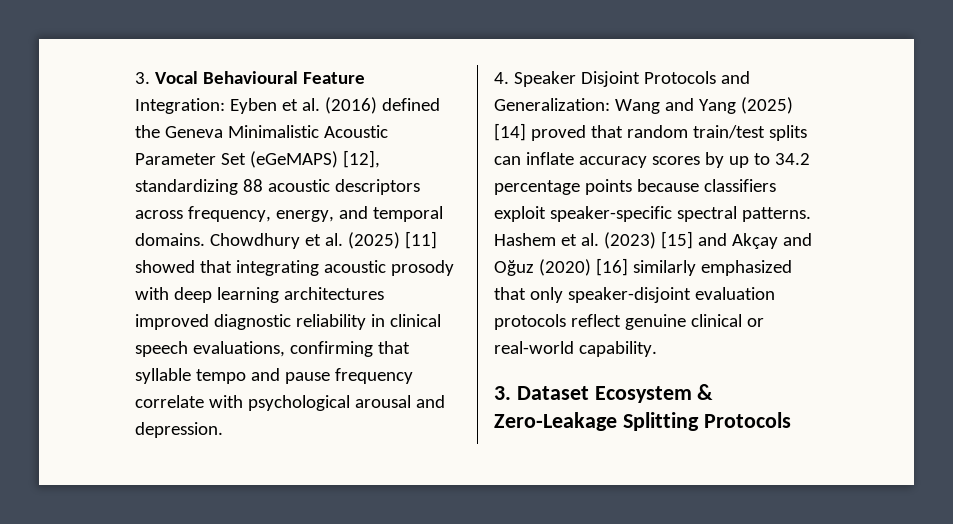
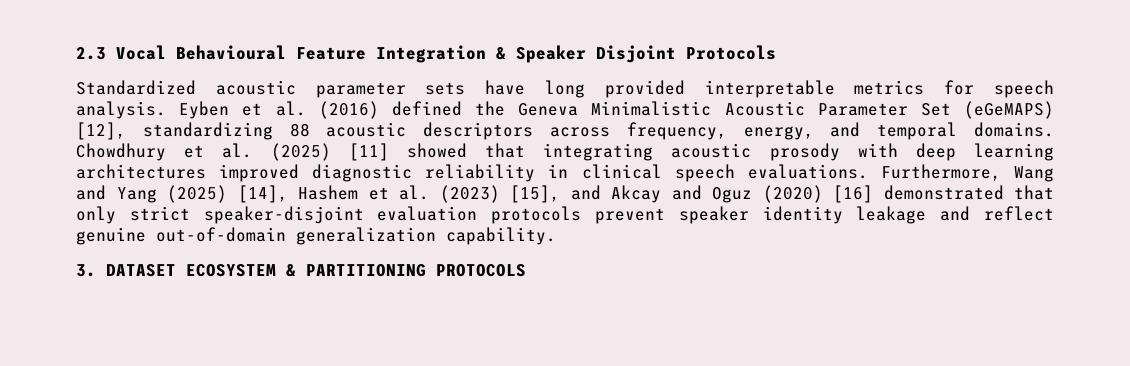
- 3. Vocal Behavioural Feature Integration: Eyben et al. (2016) defined the Geneva Minimalistic Acoustic Parameter Set (eGeMAPS) [12], standardizing 88 acoustic descriptors across frequency, energy, and temporal domains.
+ 2.3 Vocal Behavioural Feature Integration & Speaker Disjoint Protocols
+ Standardized acoustic parameter sets have long provided interpretable metrics for speech analysis. Eyben et al. (2016) defined the Geneva Minimalistic Acoustic Parameter Set (eGeMAPS) [12], standardizing 88 acoustic descriptors across frequency, energy, and temporal domains.
- Chowdhury et al. (2025) [11] showed that integrating acoustic prosody with deep learning architectures improved diagnostic reliability in clinical speech evaluations, confirming that syllable tempo and pause frequency correlate with psychological arousal and depression.
- 4. Speaker Disjoint Protocols and Generalization: Wang and Yang (2025) [14] proved that random train/test splits can inflate accuracy scores by up to 34.2 percentage points because classifiers exploit speaker-specific spectral patterns. Hashem et al. (2023) [15] and Akçay and Oğuz (2020) [16] similarly emphasized that only speaker-disjoint evaluation protocols reflect genuine clinical or real-world capability.
- 3. Dataset Ecosystem & Zero-Leakage Splitting Protocols
+ Chowdhury et al. (2025) [11] showed that integrating acoustic prosody with deep learning architectures improved diagnostic reliability in clinical speech evaluations. Furthermore, Wang and Yang (2025) [14], Hashem et al. (2023) [15], and Akcay and Oguz (2020) [16] demonstrated that only strict speaker-disjoint evaluation protocols prevent speaker identity leakage and reflect genuine out-of-domain generalization capability.
+ 3. DATASET ECOSYSTEM & PARTITIONING PROTOCOLS

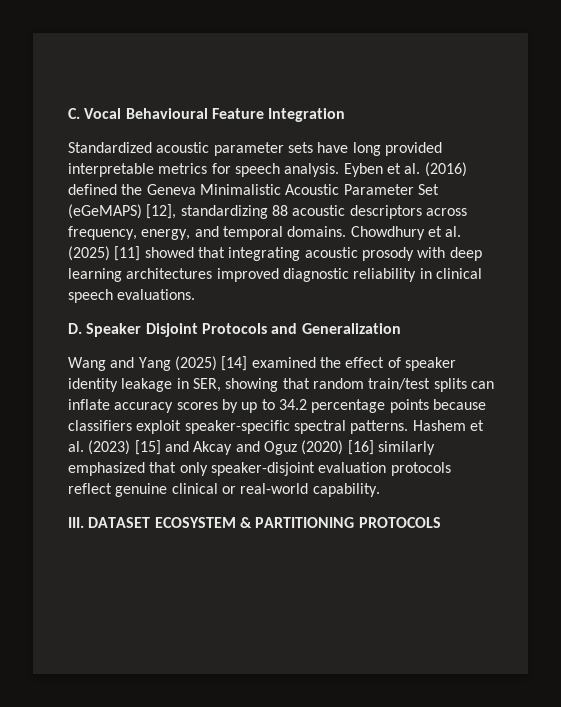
- 2.3 Vocal Behavioural Feature Integration & Speaker Disjoint Protocols
+ C. Vocal Behavioural Feature Integration
- Chowdhury et al. (2025) [11] showed that integrating acoustic prosody with deep learning architectures improved diagnostic reliability in clinical speech evaluations. Furthermore, Wang and Yang (2025) [14], Hashem et al. (2023) [15], and Akcay and Oguz (2020) [16] demonstrated that only strict speaker-disjoint evaluation protocols prevent speaker identity leakage and reflect genuine out-of-domain generalization capability.
+ Chowdhury et al. (2025) [11] showed that integrating acoustic prosody with deep learning architectures improved diagnostic reliability in clinical speech evaluations.
+ D. Speaker Disjoint Protocols and Generalization
+ Wang and Yang (2025) [14] examined the effect of speaker identity leakage in SER, showing that random train/test splits can inflate accuracy scores by up to 34.2 percentage points because classifiers exploit speaker-specific spectral patterns. Hashem et al. (2023) [15] and Akcay and Oguz (2020) [16] similarly emphasized that only speaker-disjoint evaluation protocols reflect genuine clinical or real-world capability.
- 3. DATASET ECOSYSTEM & PARTITIONING PROTOCOLS
+ III. DATASET ECOSYSTEM & PARTITIONING PROTOCOLS

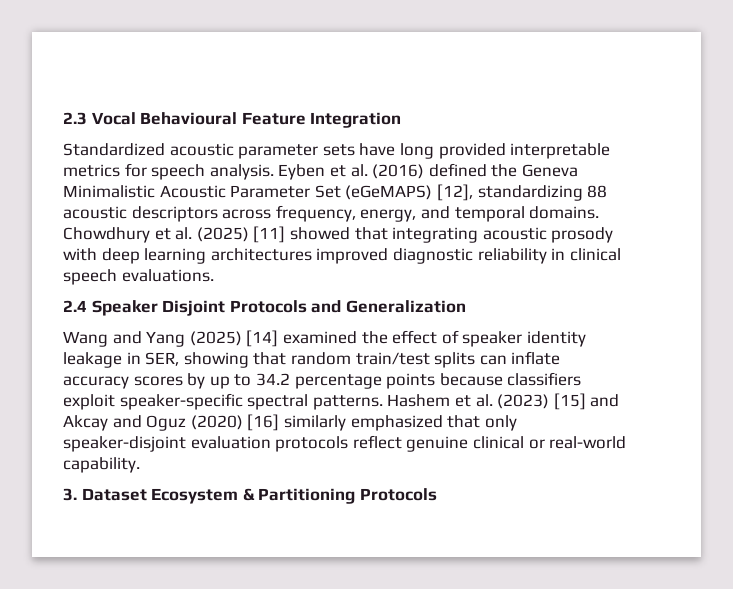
- C. Vocal Behavioural Feature Integration
+ 2.3 Vocal Behavioural Feature Integration
- D. Speaker Disjoint Protocols and Generalization
+ 2.4 Speaker Disjoint Protocols and Generalization
- III. DATASET ECOSYSTEM & PARTITIONING PROTOCOLS
+ 3. Dataset Ecosystem & Partitioning Protocols

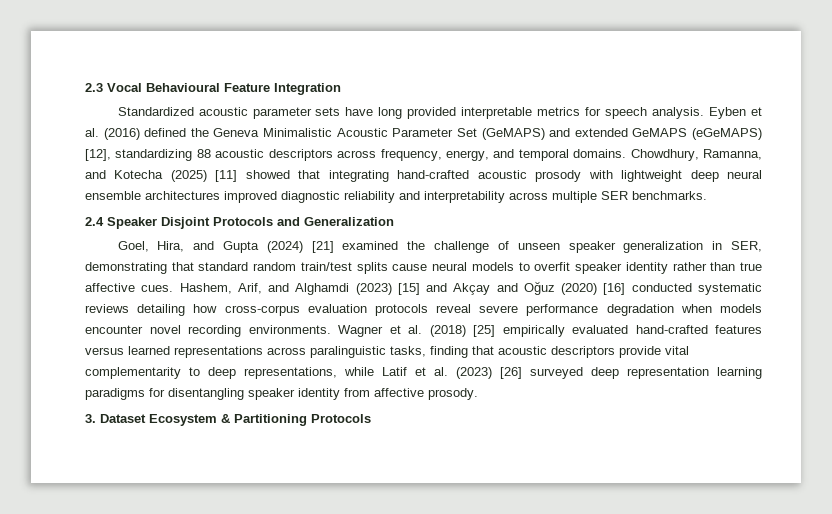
- Eyben et al. (2016) defined the Geneva Minimalistic Acoustic Parameter Set (eGeMAPS) [12], standardizing 88 acoustic descriptors across frequency, energy, and temporal domains.
+ Eyben et al. (2016) defined the Geneva Minimalistic Acoustic Parameter Set (GeMAPS) and extended GeMAPS (eGeMAPS) [12], standardizing 88 acoustic descriptors across frequency, energy, and temporal domains.
- Chowdhury et al. (2025) [11] showed that integrating acoustic prosody with deep learning architectures improved diagnostic reliability in clinical speech evaluations.
+ Chowdhury, Ramanna, and Kotecha (2025) [11] showed that integrating hand-crafted acoustic prosody with lightweight deep neural ensemble architectures improved diagnostic reliability and interpretability across multiple SER benchmarks.
- Wang and Yang (2025) [14] examined the effect of speaker identity leakage in SER, showing that random train/test splits can inflate accuracy scores by up to 34.2 percentage points because classifiers exploit speaker-specific spectral patterns. Hashem et al. (2023) [15] and Akcay and Oguz (2020) [16] similarly emphasized that only speaker-disjoint evaluation protocols reflect genuine clinical or real-world capability.
+ Goel, Hira, and Gupta (2024) [21] examined the challenge of unseen speaker generalization in SER, demonstrating that standard random train/test splits cause neural models to overfit speaker identity rather than true affective cues. Hashem, Arif, and Alghamdi (2023) [15] and Akçay and Oğuz (2020) [16] conducted systematic reviews detailing how cross-corpus evaluation protocols reveal severe performance degradation when models encounter novel recording environments. Wagner et al. (2018) [25] empirically evaluated hand-crafted features versus learned representations across paralinguistic tasks, finding that acoustic descriptors provide vital complementarity to deep representations, while Latif et al. (2023) [26] surveyed deep representation learning paradigms for disentangling speaker identity from affective prosody.

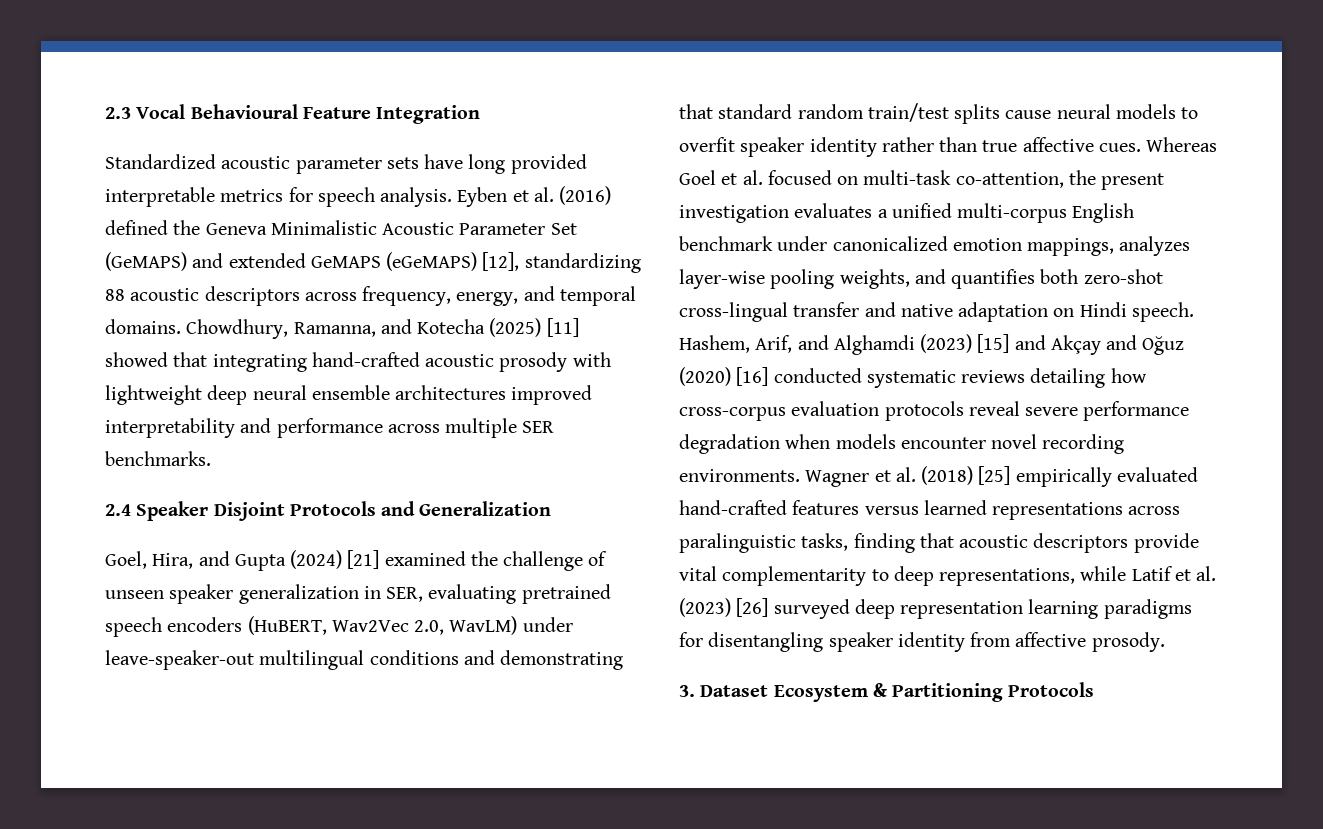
- Chowdhury, Ramanna, and Kotecha (2025) [11] showed that integrating hand-crafted acoustic prosody with lightweight deep neural ensemble architectures improved diagnostic reliability and interpretability across multiple SER benchmarks.
+ Chowdhury, Ramanna, and Kotecha (2025) [11] showed that integrating hand-crafted acoustic prosody with lightweight deep neural ensemble architectures improved interpretability and performance across multiple SER benchmarks.
- Goel, Hira, and Gupta (2024) [21] examined the challenge of unseen speaker generalization in SER, demonstrating that standard random train/test splits cause neural models to overfit speaker identity rather than true affective cues.
+ Goel, Hira, and Gupta (2024) [21] examined the challenge of unseen speaker generalization in SER, evaluating pretrained speech encoders (HuBERT, Wav2Vec 2.0, WavLM) under leave-speaker-out multilingual conditions and demonstrating that standard random train/test splits cause neural models to overfit speaker identity rather than true affective cues.
+ Whereas Goel et al. focused on multi-task co-attention, the present investigation evaluates a unified multi-corpus English benchmark under canonicalized emotion mappings, analyzes layer-wise pooling weights, and quantifies both zero-shot cross-lingual transfer and native adaptation on Hindi speech.

